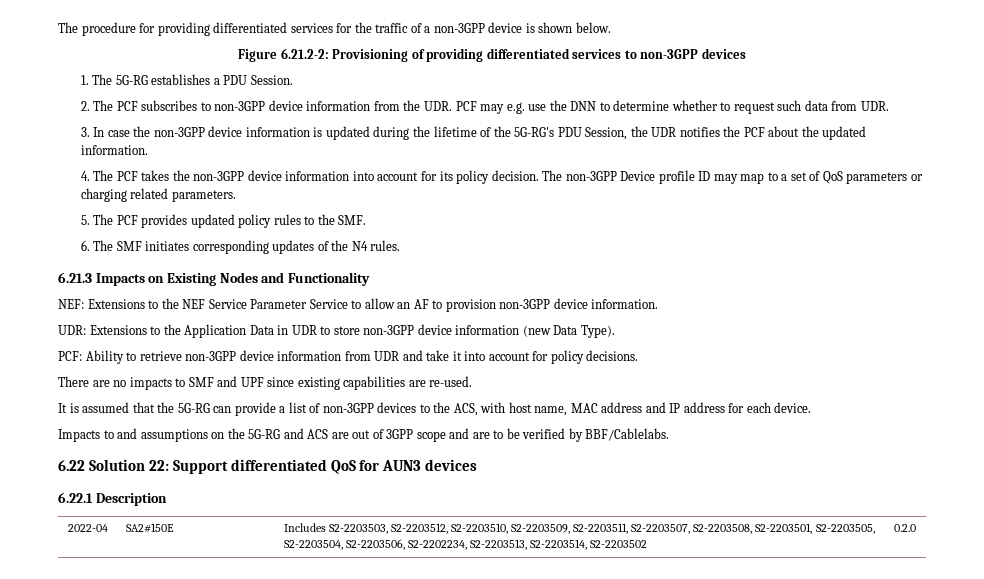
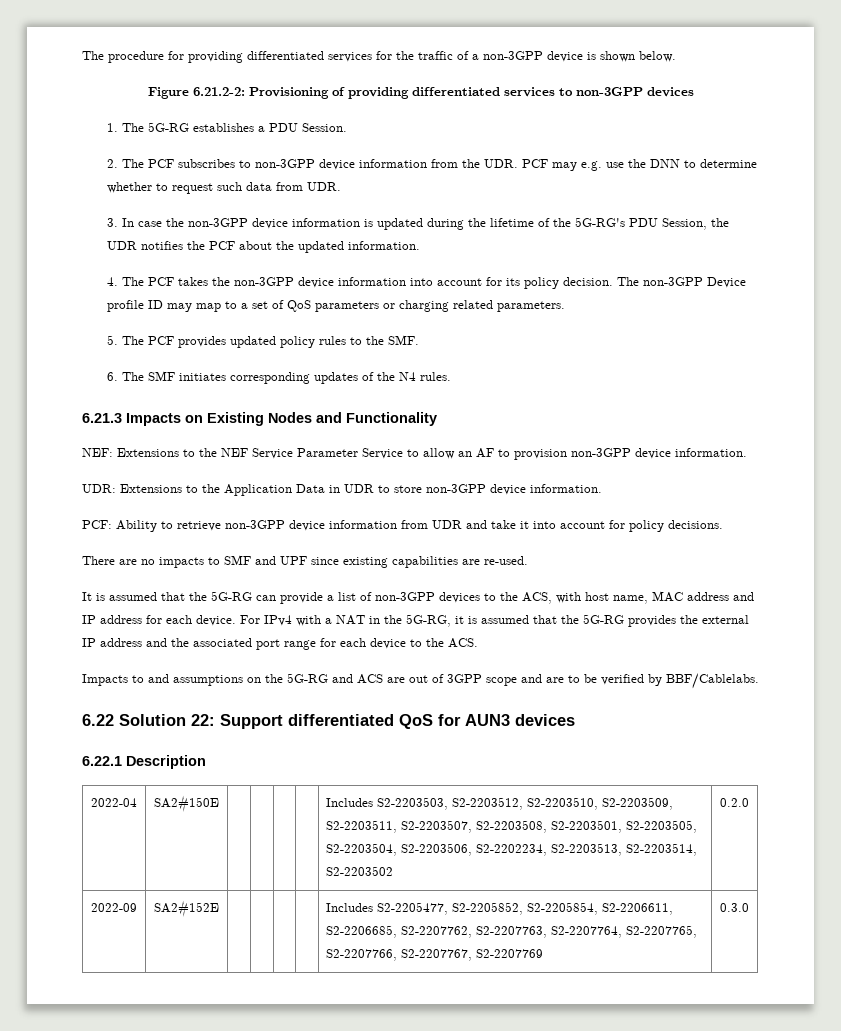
- UDR: Extensions to the Application Data in UDR to store non-3GPP device information (new Data Type).
+ UDR: Extensions to the Application Data in UDR to store non-3GPP device information.
+ For IPv4 with a NAT in the 5G-RG, it is assumed that the 5G-RG provides the external IP address and the associated port range for each device to the ACS.
+ 2022-09 | SA2#152E | | | | | Includes S2-2205477, S2-2205852, S2-2205854, S2-2206611, S2-2206685, S2-2207762, S2-2207763, S2-2207764, S2-2207765, S2-2207766, S2-2207767, S2-2207769 | 0.3.0

